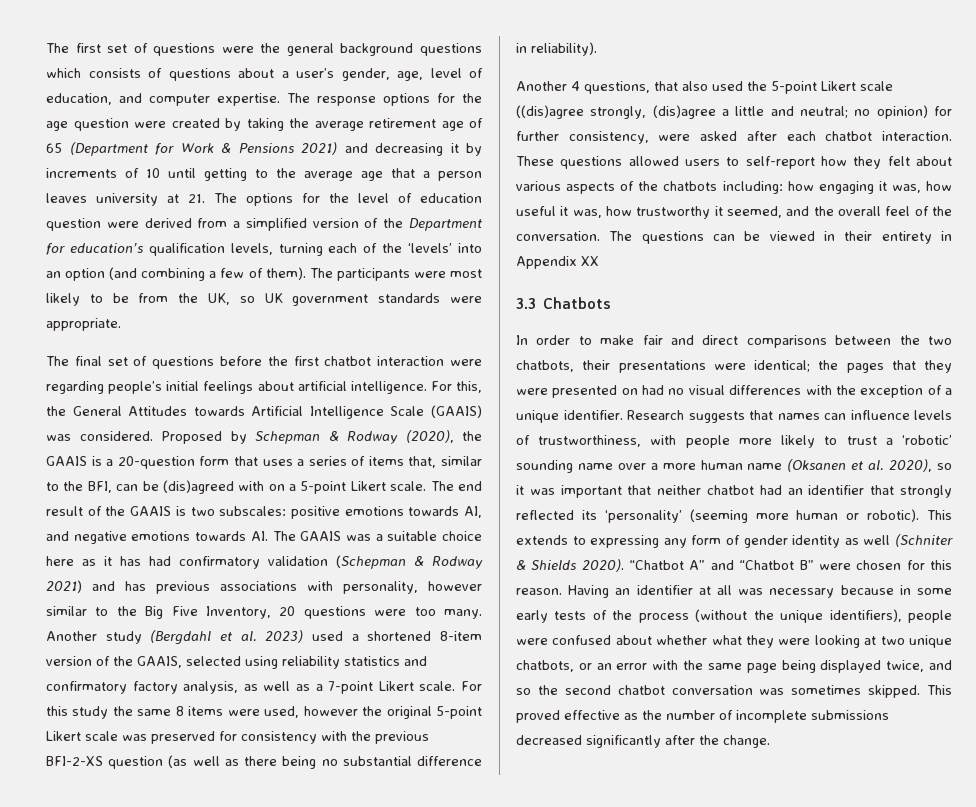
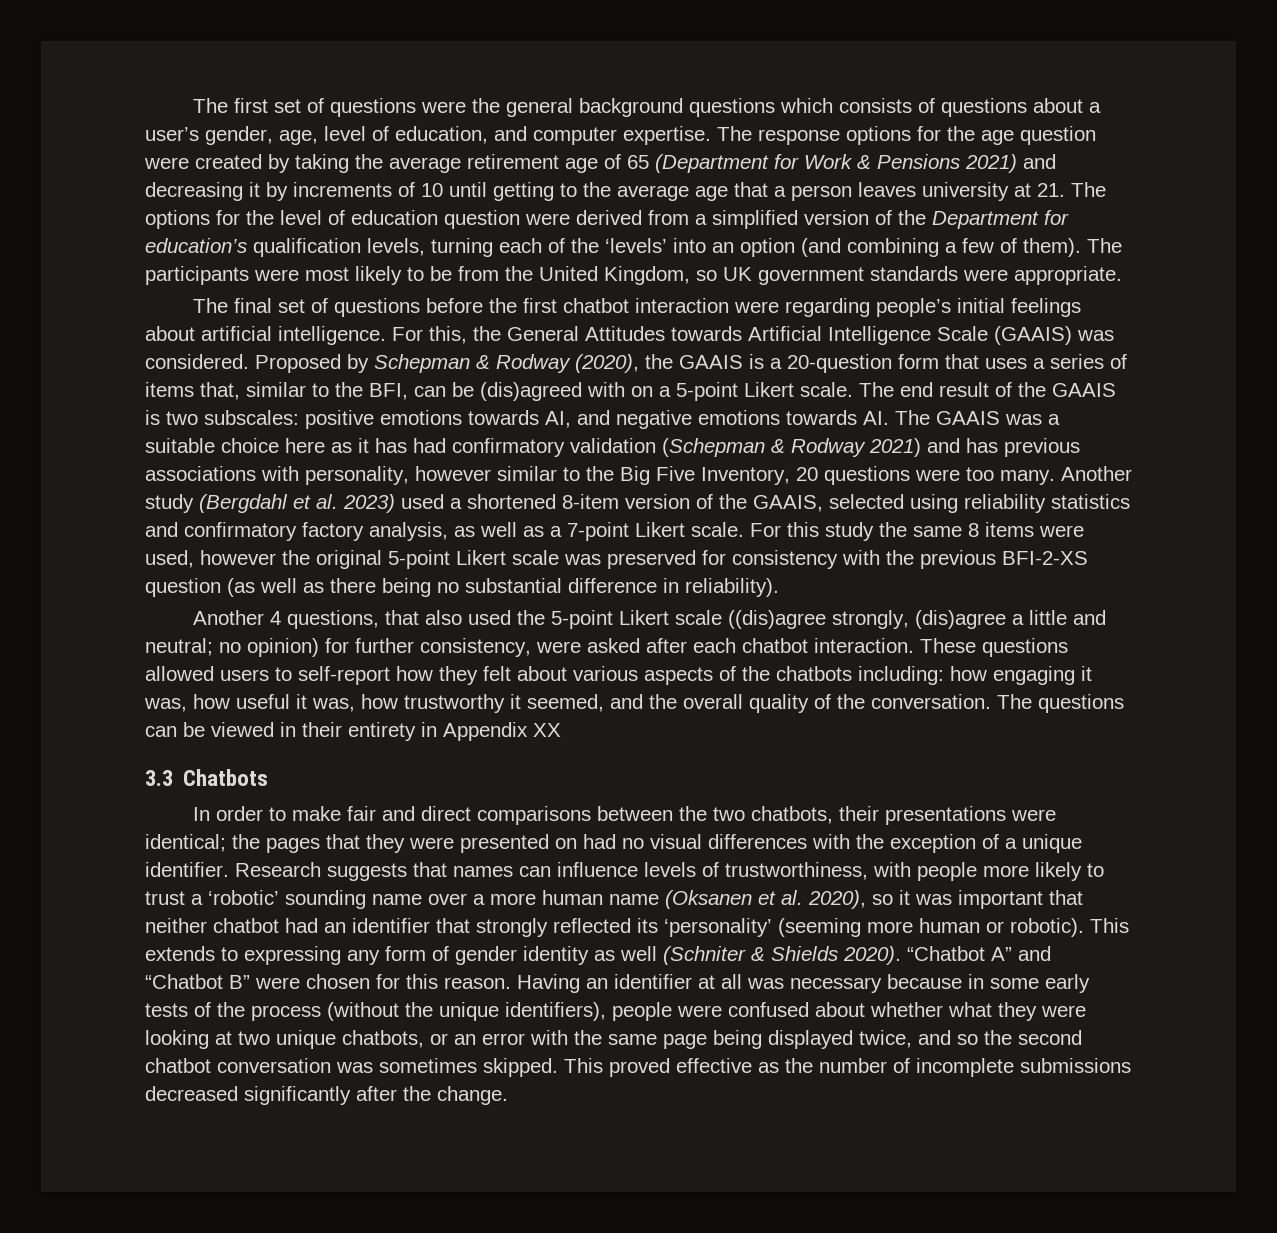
- The participants were most likely to be from the UK, so UK government standards were appropriate.
+ The participants were most likely to be from the United Kingdom, so UK government standards were appropriate.
- These questions allowed users to self-report how they felt about various aspects of the chatbots including: how engaging it was, how useful it was, how trustworthy it seemed, and the overall feel of the conversation.
+ These questions allowed users to self-report how they felt about various aspects of the chatbots including: how engaging it was, how useful it was, how trustworthy it seemed, and the overall quality of the conversation.

